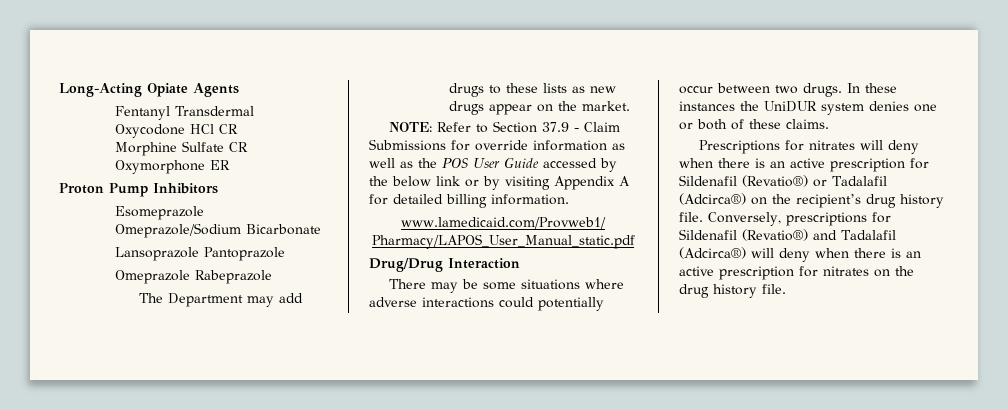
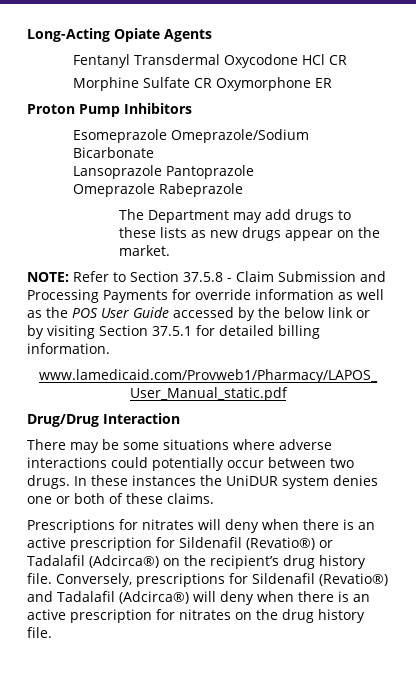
- NOTE: Refer to Section 37.9 - Claim Submissions for override information as well as the POS User Guide accessed by the below link or by visiting Appendix A for detailed billing information.
+ NOTE: Refer to Section 37.5.8 - Claim Submission and Processing Payments for override information as well as the POS User Guide accessed by the below link or by visiting Section 37.5.1 for detailed billing information.

